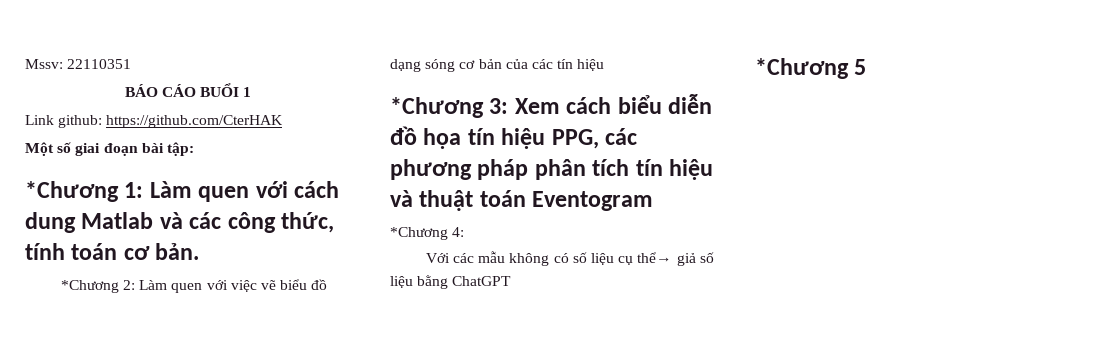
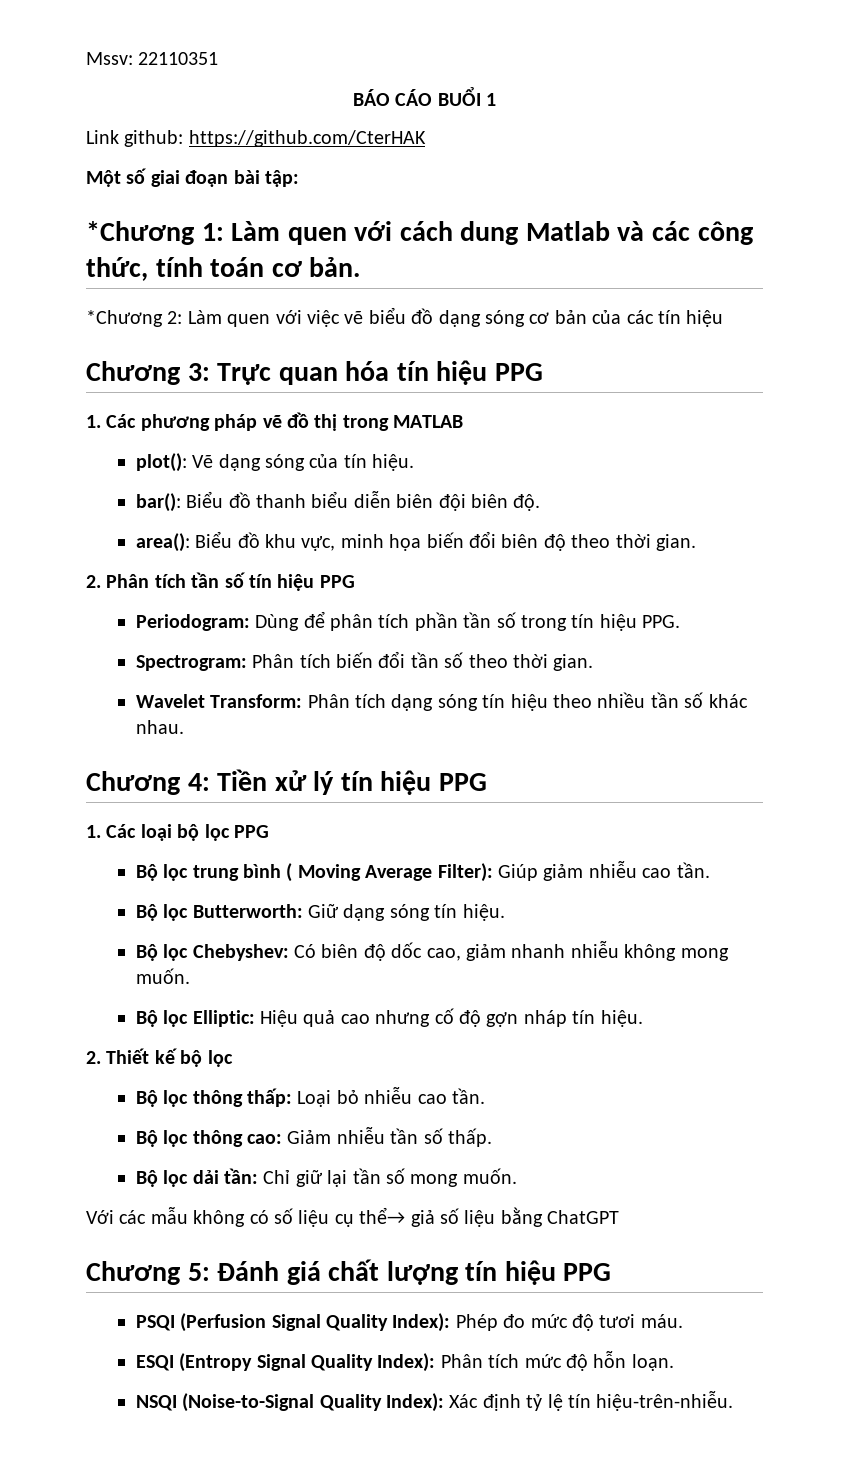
- *Chương 3: Xem cách biểu diễn đồ họa tín hiệu PPG, các phương pháp phân tích tín hiệu và thuật toán Eventogram
- *Chương 4:
+ Chương 3: Trực quan hóa tín hiệu PPG
+ 1. Các phương pháp vẽ đồ thị trong MATLAB
+ plot(): Vẽ dạng sóng của tín hiệu.
+ bar(): Biểu đồ thanh biểu diễn biên đội biên độ.
+ area(): Biểu đồ khu vực, minh họa biến đổi biên độ theo thời gian.
+ 2. Phân tích tần số tín hiệu PPG
+ Periodogram: Dùng để phân tích phần tần số trong tín hiệu PPG.
+ Spectrogram: Phân tích biến đổi tần số theo thời gian.
+ Wavelet Transform: Phân tích dạng sóng tín hiệu theo nhiều tần số khác nhau.
+ Chương 4: Tiền xử lý tín hiệu PPG
+ 1. Các loại bộ lọc PPG
+ Bộ lọc trung bình ( Moving Average Filter): Giúp giảm nhiễu cao tần.
+ Bộ lọc Butterworth: Giữ dạng sóng tín hiệu.
+ Bộ lọc Chebyshev: Có biên độ dốc cao, giảm nhanh nhiễu không mong muốn.
+ Bộ lọc Elliptic: Hiệu quả cao nhưng cố độ gợn nháp tín hiệu.
+ 2. Thiết kế bộ lọc
+ Bộ lọc thông thấp: Loại bỏ nhiễu cao tần.
+ Bộ lọc thông cao: Giảm nhiễu tần số thấp.
+ Bộ lọc dải tần: Chỉ giữ lại tần số mong muốn.
- *Chương 5
+ Chương 5: Đánh giá chất lượng tín hiệu PPG
+ PSQI (Perfusion Signal Quality Index): Phép đo mức độ tươi máu.
+ ESQI (Entropy Signal Quality Index): Phân tích mức độ hỗn loạn.
+ NSQI (Noise-to-Signal Quality Index): Xác định tỷ lệ tín hiệu-trên-nhiễu.

